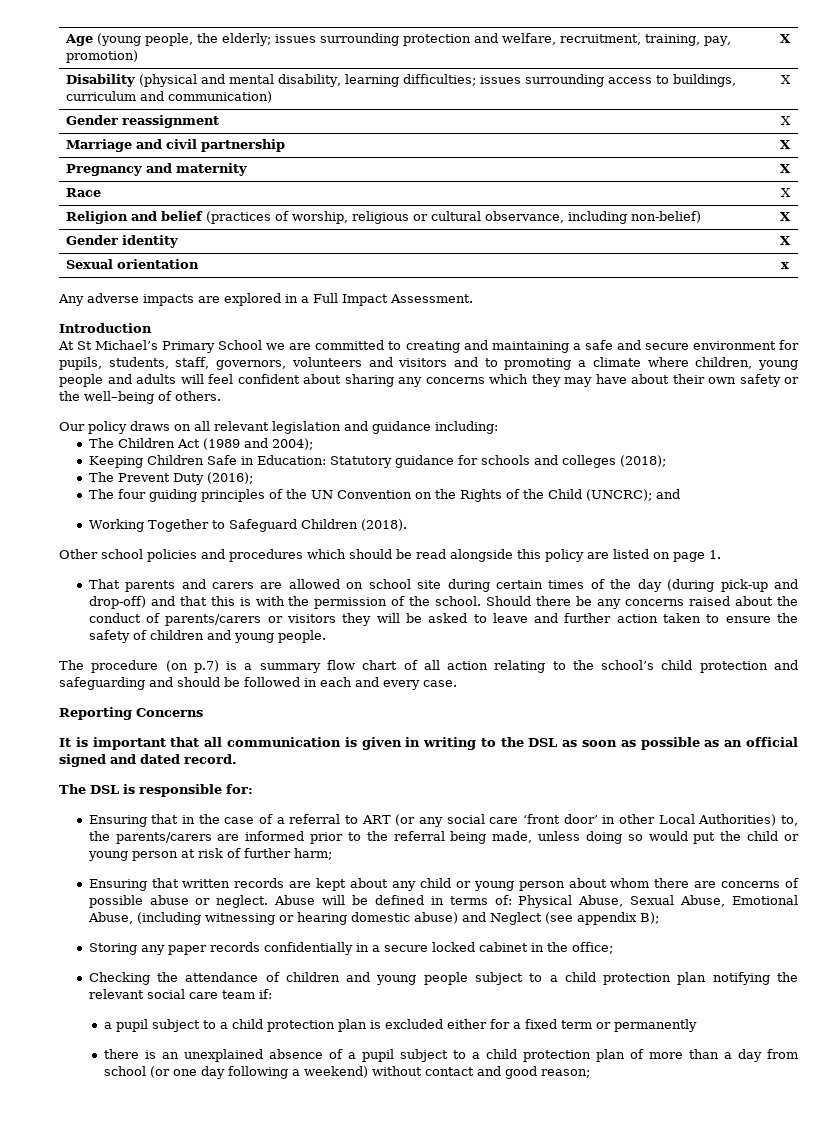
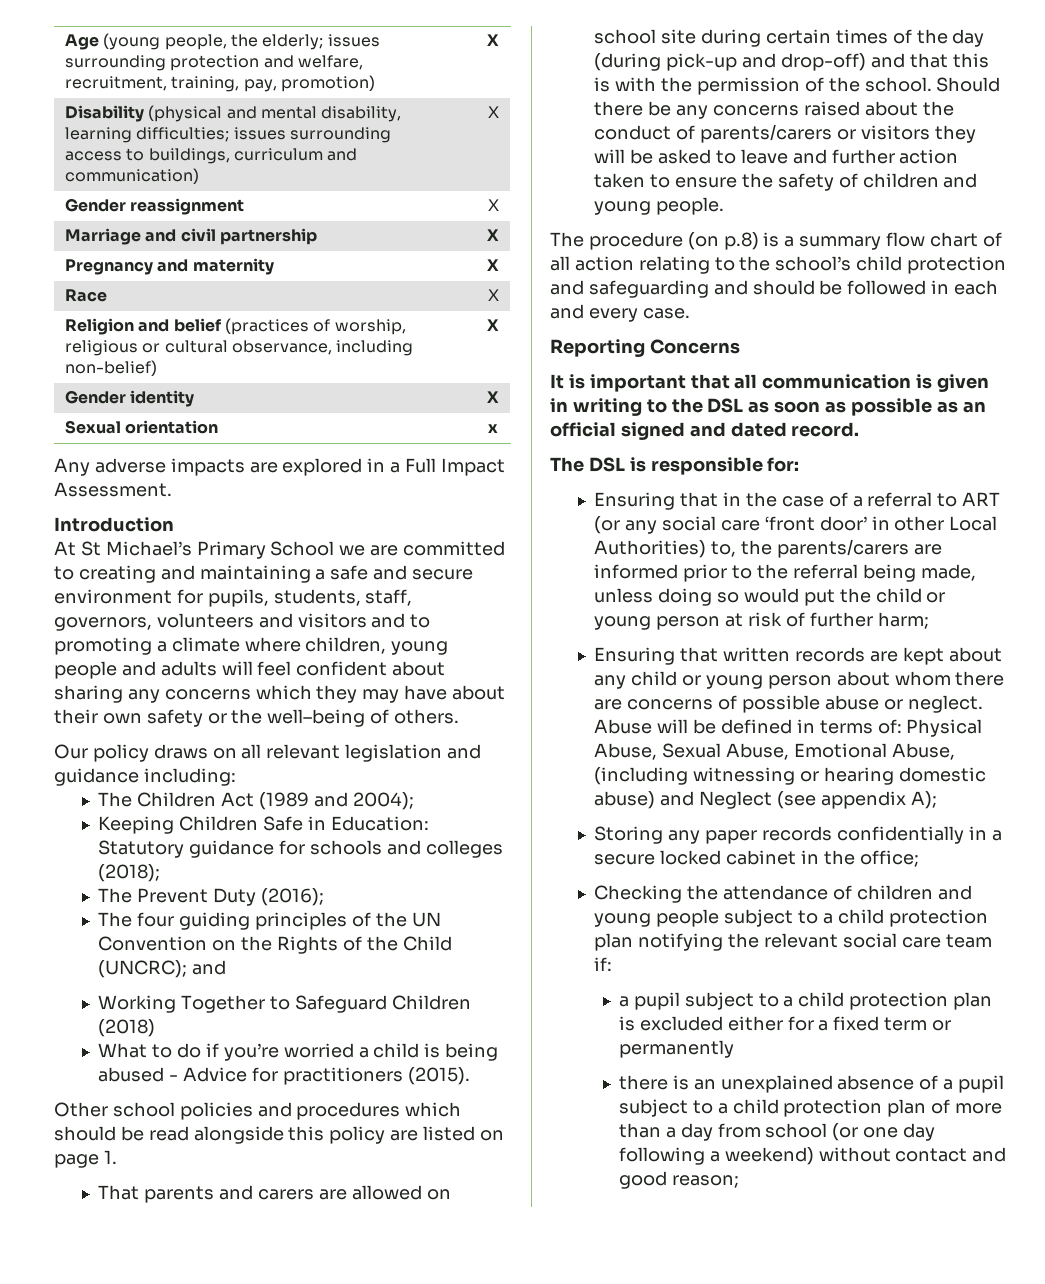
- Working Together to Safeguard Children (2018).
+ Working Together to Safeguard Children (2018)
+ What to do if you’re worried a child is being abused - Advice for practitioners (2015).
- The procedure (on p.7) is a summary flow chart of all action relating to the school’s child protection and safeguarding and should be followed in each and every case.
+ The procedure (on p.8) is a summary flow chart of all action relating to the school’s child protection and safeguarding and should be followed in each and every case.
- Abuse will be defined in terms of: Physical Abuse, Sexual Abuse, Emotional Abuse, (including witnessing or hearing domestic abuse) and Neglect (see appendix B);
+ Abuse will be defined in terms of: Physical Abuse, Sexual Abuse, Emotional Abuse, (including witnessing or hearing domestic abuse) and Neglect (see appendix A);

